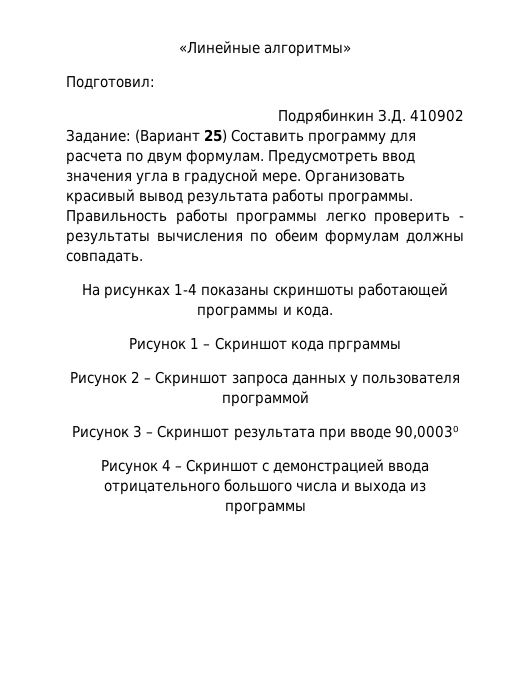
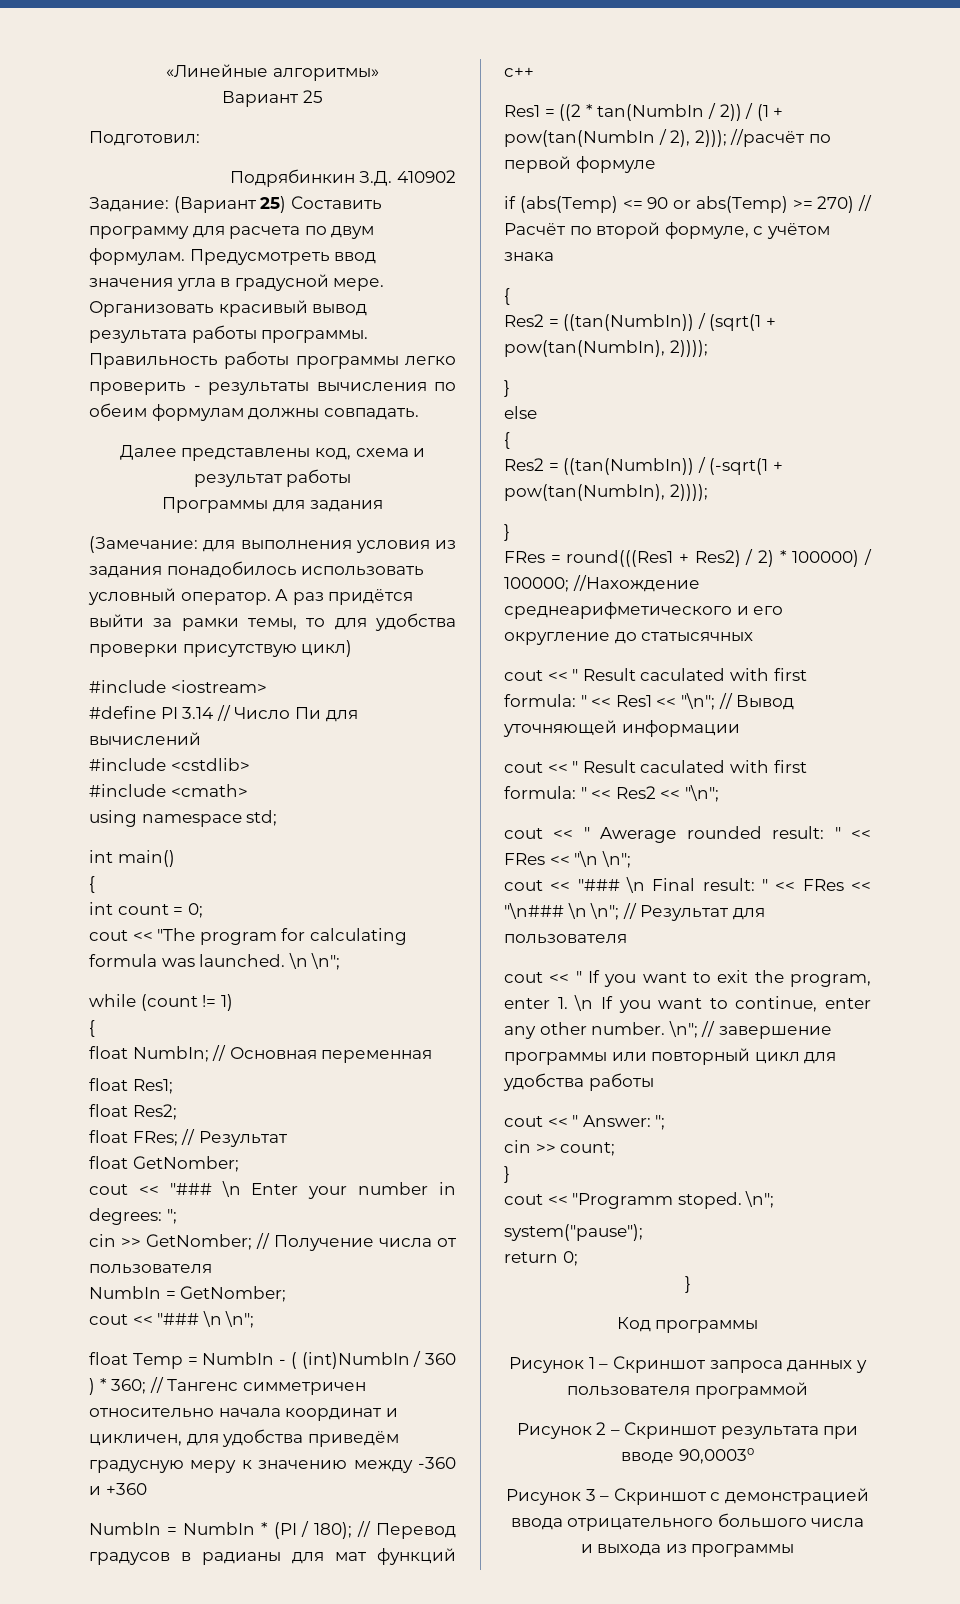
+ Вариант 25
- На рисунках 1-4 показаны скриншоты работающей программы и кода.
- Рисунок 1 – Скриншот кода прграммы
- Рисунок 2 – Скриншот запроса данных у пользователя программой
+ Далее представлены код, схема и результат работы
+ Программы для задания
+ (Замечание: для выполнения условия из задания понадобилось использовать условный оператор. А раз придётся выйти за рамки темы, то для удобства проверки присутствую цикл)
+ #include <iostream>
+ #define PI 3.14 // Число Пи для вычислений
+ #include <cstdlib>
+ #include <cmath>
+ using namespace std;
+ int main()
+ {
+ int count = 0;
+ cout << "The program for calculating formula was launched. \n \n";
+ while (count != 1)
+ {
+ float NumbIn; // Основная переменная
+ float Res1;
+ float Res2;
+ float FRes; // Результат
+ float GetNomber;
+ cout << "### \n Enter your number in degrees: ";
+ cin >> GetNomber; // Получение числа от пользователя
+ NumbIn = GetNomber;
+ cout << "### \n \n";
+ float Temp = NumbIn - ( (int)NumbIn / 360 ) * 360; // Тангенс симметричен относительно начала координат и цикличен, для удобства приведём градусную меру к значению между -360 и +360
+ NumbIn = NumbIn * (PI / 180); // Перевод градусов в радианы для мат функций c++
+ Res1 = ((2 * tan(NumbIn / 2)) / (1 + pow(tan(NumbIn / 2), 2))); //расчёт по первой формуле
+ if (abs(Temp) <= 90 or abs(Temp) >= 270) // Расчёт по второй формуле, с учётом знака
+ {
+ Res2 = ((tan(NumbIn)) / (sqrt(1 + pow(tan(NumbIn), 2))));
+ }
+ else
+ {
+ Res2 = ((tan(NumbIn)) / (-sqrt(1 + pow(tan(NumbIn), 2))));
+ }
+ FRes = round(((Res1 + Res2) / 2) * 100000) / 100000; //Нахождение среднеарифметического и его округление до статысячных
+ cout << " Result caculated with first formula: " << Res1 << "\n"; // Вывод уточняющей информации
+ cout << " Result caculated with first formula: " << Res2 << "\n";
+ cout << " Awerage rounded result: " << FRes << "\n \n";
+ cout << "### \n Final result: " << FRes << "\n### \n \n"; // Результат для пользователя
+ cout << " If you want to exit the program, enter 1. \n If you want to continue, enter any other number. \n"; // завершение программы или повторный цикл для удобства работы
+ cout << " Answer: ";
+ cin >> count;
+ }
+ cout << "Programm stoped. \n";
+ system("pause");
+ return 0;
+ }
+ Код программы
+ Рисунок 1 – Скриншот запроса данных у пользователя программой
- Рисунок 3 – Скриншот результата при вводе 90,0003⁰
+ Рисунок 2 – Скриншот результата при вводе 90,0003⁰
- Рисунок 4 – Скриншот с демонстрацией ввода отрицательного большого числа и выхода из программы
+ Рисунок 3 – Скриншот с демонстрацией ввода отрицательного большого числа и выхода из программы

